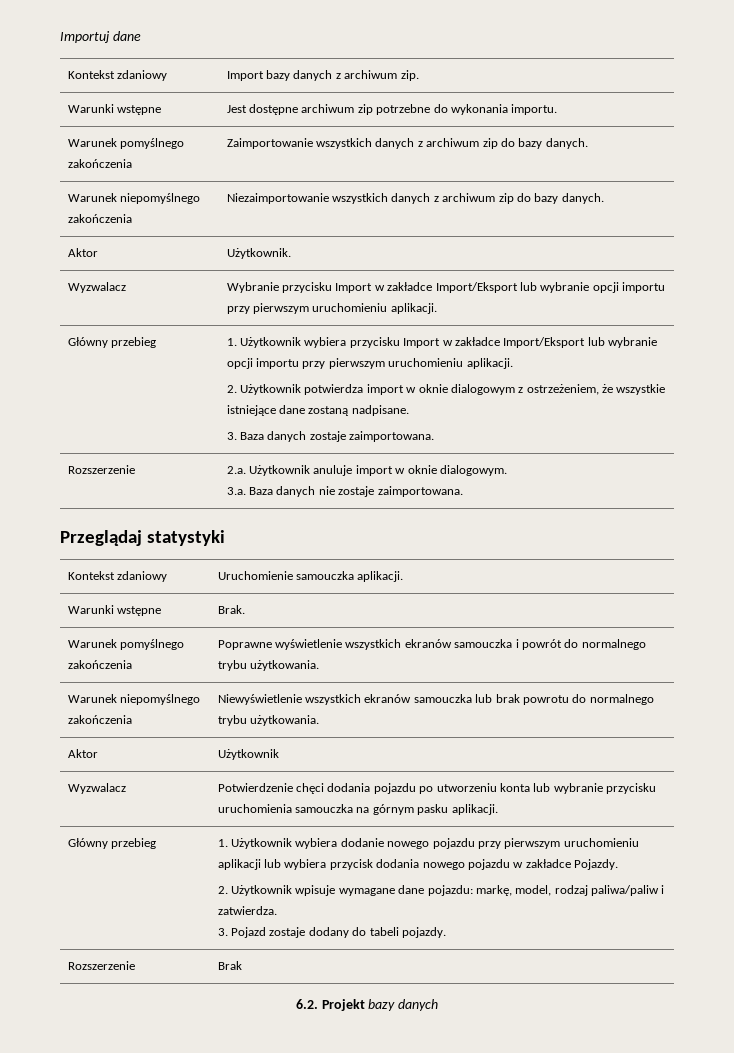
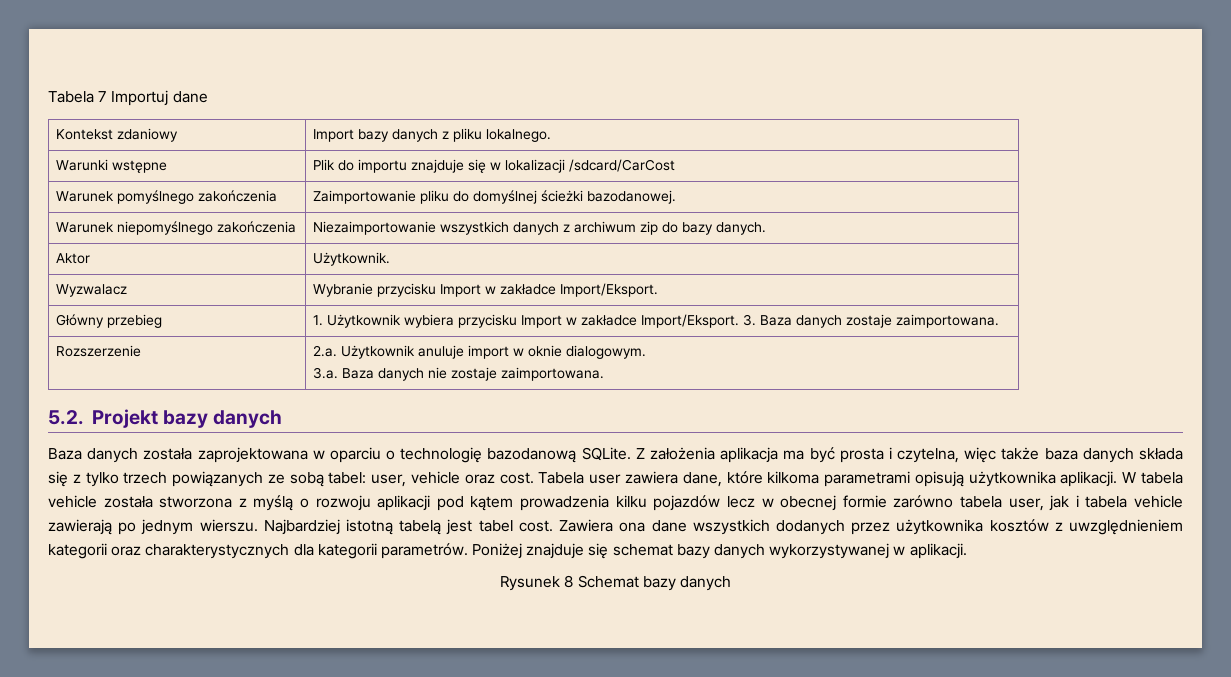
- Importuj dane
+ Tabela 7 Importuj dane
- Kontekst zdaniowy | Import bazy danych z archiwum zip.
- Warunki wstępne | Jest dostępne archiwum zip potrzebne do wykonania importu.
- Warunek pomyślnego zakończenia | Zaimportowanie wszystkich danych z archiwum zip do bazy danych.
+ Kontekst zdaniowy | Import bazy danych z pliku lokalnego.
+ Warunki wstępne | Plik do importu znajduje się w lokalizacji /sdcard/CarCost
+ Warunek pomyślnego zakończenia | Zaimportowanie pliku do domyślnej ścieżki bazodanowej.
- Wyzwalacz | Wybranie przycisku Import w zakładce Import/Eksport lub wybranie opcji importu przy pierwszym uruchomieniu aplikacji.
+ Wyzwalacz | Wybranie przycisku Import w zakładce Import/Eksport.
- Główny przebieg | 1. Użytkownik wybiera przycisku Import w zakładce Import/Eksport lub wybranie opcji importu przy pierwszym uruchomieniu aplikacji.
- 2. Użytkownik potwierdza import w oknie dialogowym z ostrzeżeniem, że wszystkie istniejące dane zostaną nadpisane.
- 3. Baza danych zostaje zaimportowana.
+ Główny przebieg | 1. Użytkownik wybiera przycisku Import w zakładce Import/Eksport. 3. Baza danych zostaje zaimportowana.
- Przeglądaj statystyki
- Kontekst zdaniowy | Uruchomienie samouczka aplikacji.
- Warunki wstępne | Brak.
- Warunek pomyślnego zakończenia | Poprawne wyświetlenie wszystkich ekranów samouczka i powrót do normalnego trybu użytkowania.
- Warunek niepomyślnego zakończenia | Niewyświetlenie wszystkich ekranów samouczka lub brak powrotu do normalnego trybu użytkowania.
- Aktor | Użytkownik
- Wyzwalacz | Potwierdzenie chęci dodania pojazdu po utworzeniu konta lub wybranie przycisku uruchomienia samouczka na górnym pasku aplikacji.
- Główny przebieg | 1. Użytkownik wybiera dodanie nowego pojazdu przy pierwszym uruchomieniu aplikacji lub wybiera przycisk dodania nowego pojazdu w zakładce Pojazdy.
- 2. Użytkownik wpisuje wymagane dane pojazdu: markę, model, rodzaj paliwa/paliw i zatwierdza.
- 3. Pojazd zostaje dodany do tabeli pojazdy.
- Rozszerzenie | Brak
- 6.2. Projekt bazy danych
+ 5.2. Projekt bazy danych
+ Baza danych została zaprojektowana w oparciu o technologię bazodanową SQLite. Z założenia aplikacja ma być prosta i czytelna, więc także baza danych składa się z tylko trzech powiązanych ze sobą tabel: user, vehicle oraz cost. Tabela user zawiera dane, które kilkoma parametrami opisują użytkownika aplikacji. W tabela vehicle została stworzona z myślą o rozwoju aplikacji pod kątem prowadzenia kilku pojazdów lecz w obecnej formie zarówno tabela user, jak i tabela vehicle zawierają po jednym wierszu. Najbardziej istotną tabelą jest tabel cost. Zawiera ona dane wszystkich dodanych przez użytkownika kosztów z uwzględnieniem kategorii oraz charakterystycznych dla kategorii parametrów. Poniżej znajduje się schemat bazy danych wykorzystywanej w aplikacji.
+ Rysunek 8 Schemat bazy danych

